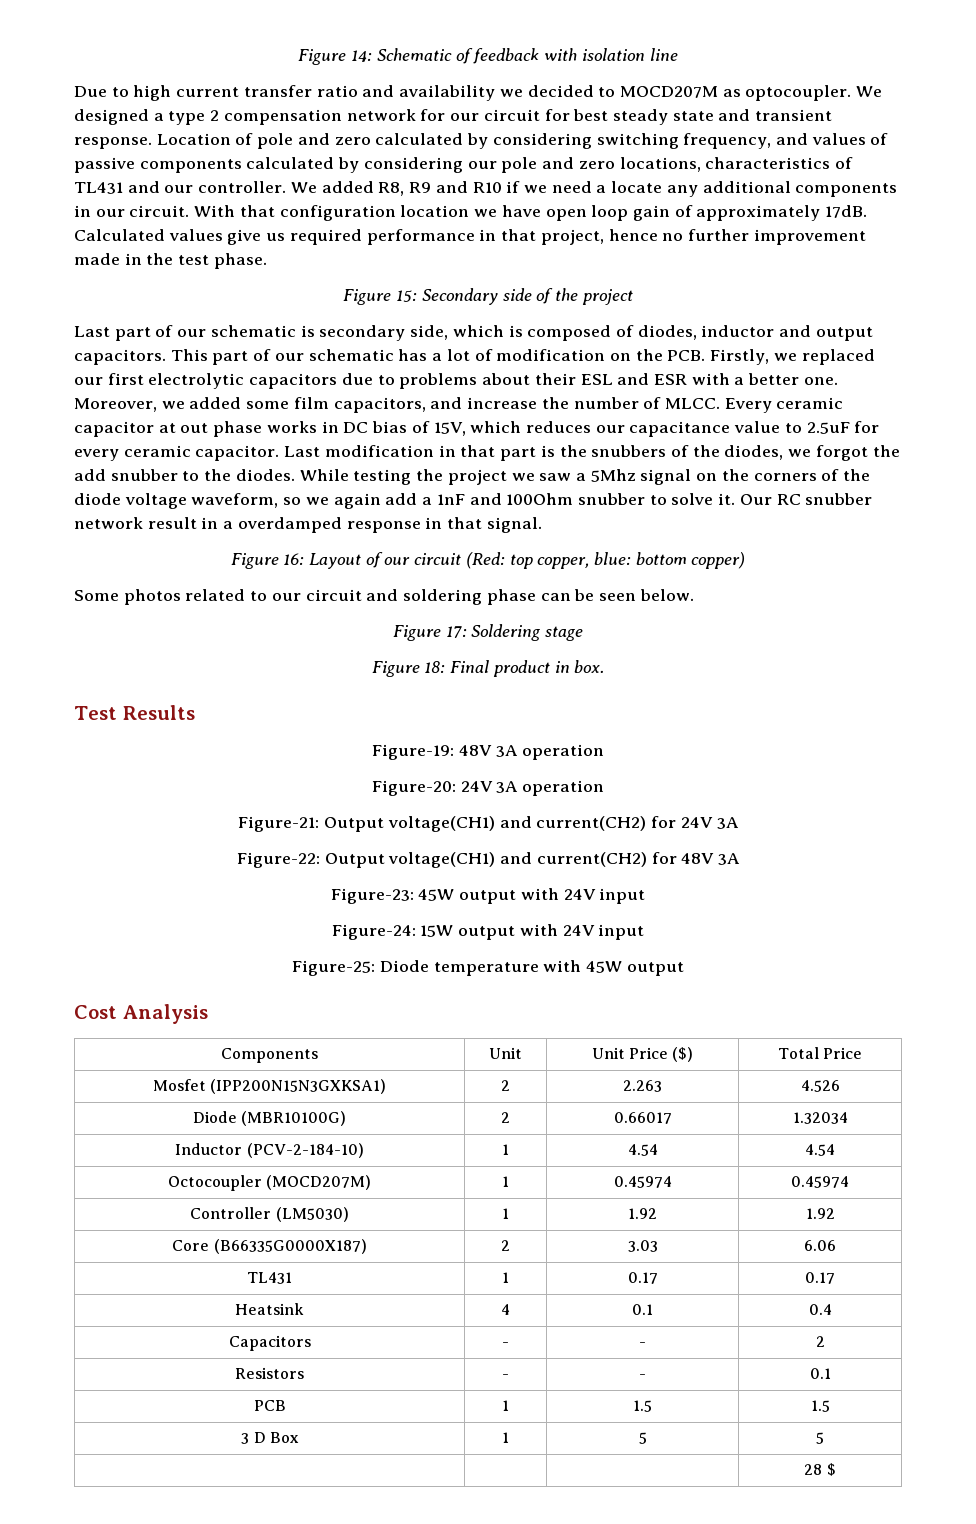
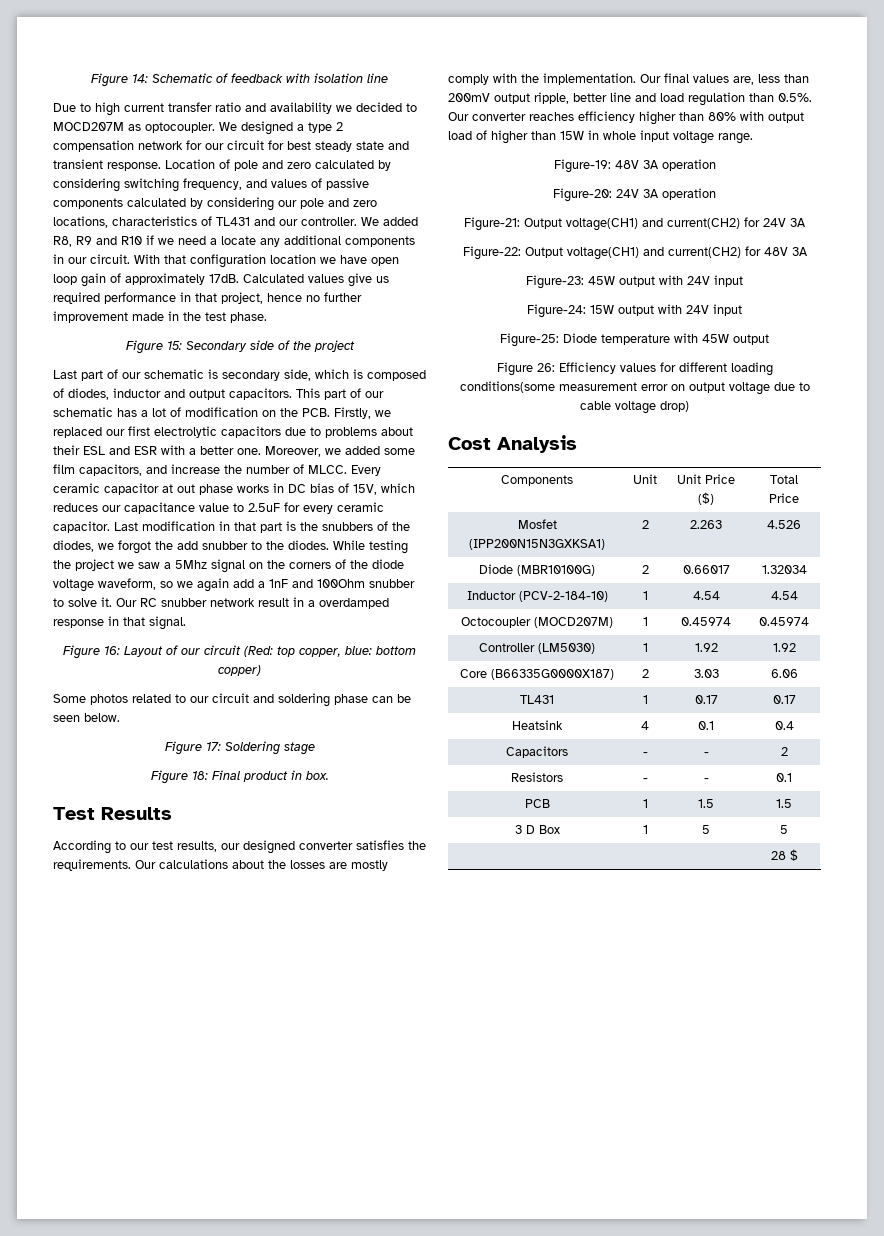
+ According to our test results, our designed converter satisfies the requirements. Our calculations about the losses are mostly comply with the implementation. Our final values are, less than 200mV output ripple, better line and load regulation than 0.5%. Our converter reaches efficiency higher than 80% with output load of higher than 15W in whole input voltage range.
+ Figure 26: Efficiency values for different loading conditions(some measurement error on output voltage due to cable voltage drop)

